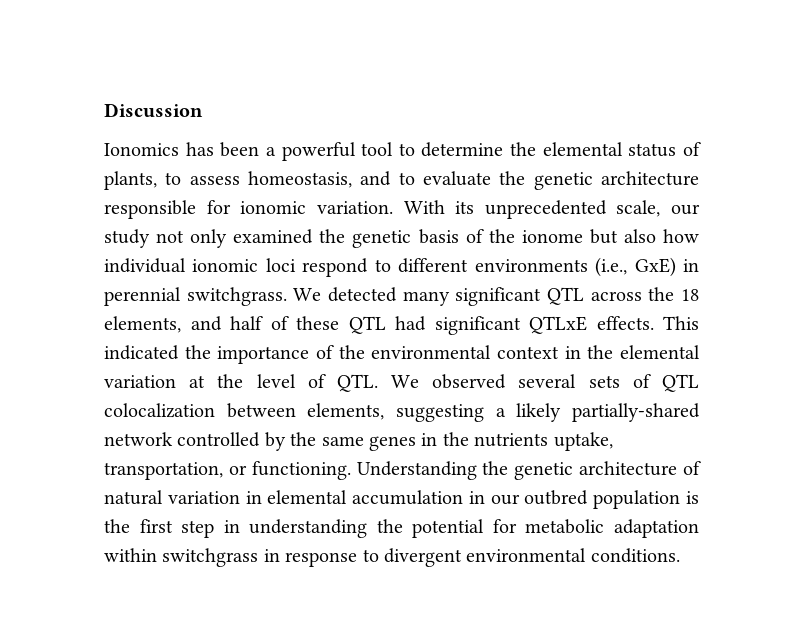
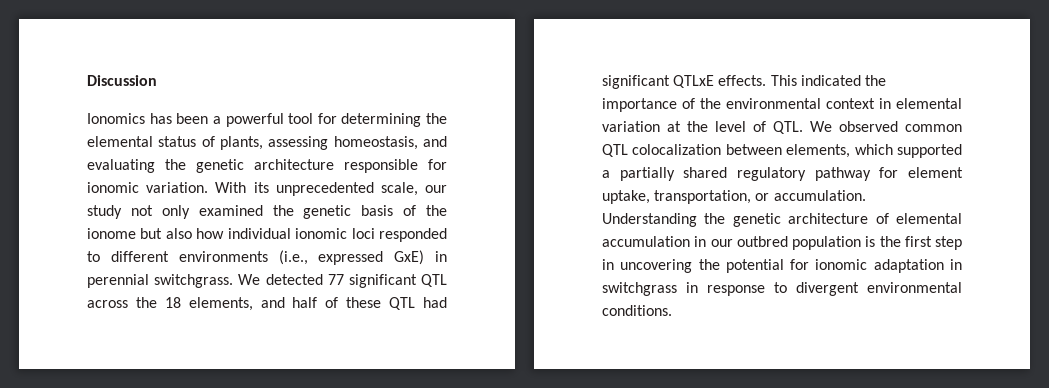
- Ionomics has been a powerful tool to determine the elemental status of plants, to assess homeostasis, and to evaluate the genetic architecture responsible for ionomic variation.
+ Ionomics has been a powerful tool for determining the elemental status of plants, assessing homeostasis, and evaluating the genetic architecture responsible for ionomic variation.
- With its unprecedented scale, our study not only examined the genetic basis of the ionome but also how individual ionomic loci respond to different environments (i.e., GxE) in perennial switchgrass.
+ With its unprecedented scale, our study not only examined the genetic basis of the ionome but also how individual ionomic loci responded to different environments (i.e., expressed GxE) in perennial switchgrass.
- We detected many significant QTL across the 18 elements, and half of these QTL had significant QTLxE effects.
+ We detected 77 significant QTL across the 18 elements, and half of these QTL had significant QTLxE effects.
- This indicated the importance of the environmental context in the elemental variation at the level of QTL. We observed several sets of QTL colocalization between elements, suggesting a likely partially-shared network controlled by the same genes in the nutrients uptake, transportation, or functioning.
+ This indicated the importance of the environmental context in elemental variation at the level of QTL. We observed common QTL colocalization between elements, which supported a partially shared regulatory pathway for element uptake, transportation, or accumulation.
- Understanding the genetic architecture of natural variation in elemental accumulation in our outbred population is the first step in understanding the potential for metabolic adaptation within switchgrass in response to divergent environmental conditions.
+ Understanding the genetic architecture of elemental accumulation in our outbred population is the first step in uncovering the potential for ionomic adaptation in switchgrass in response to divergent environmental conditions.

